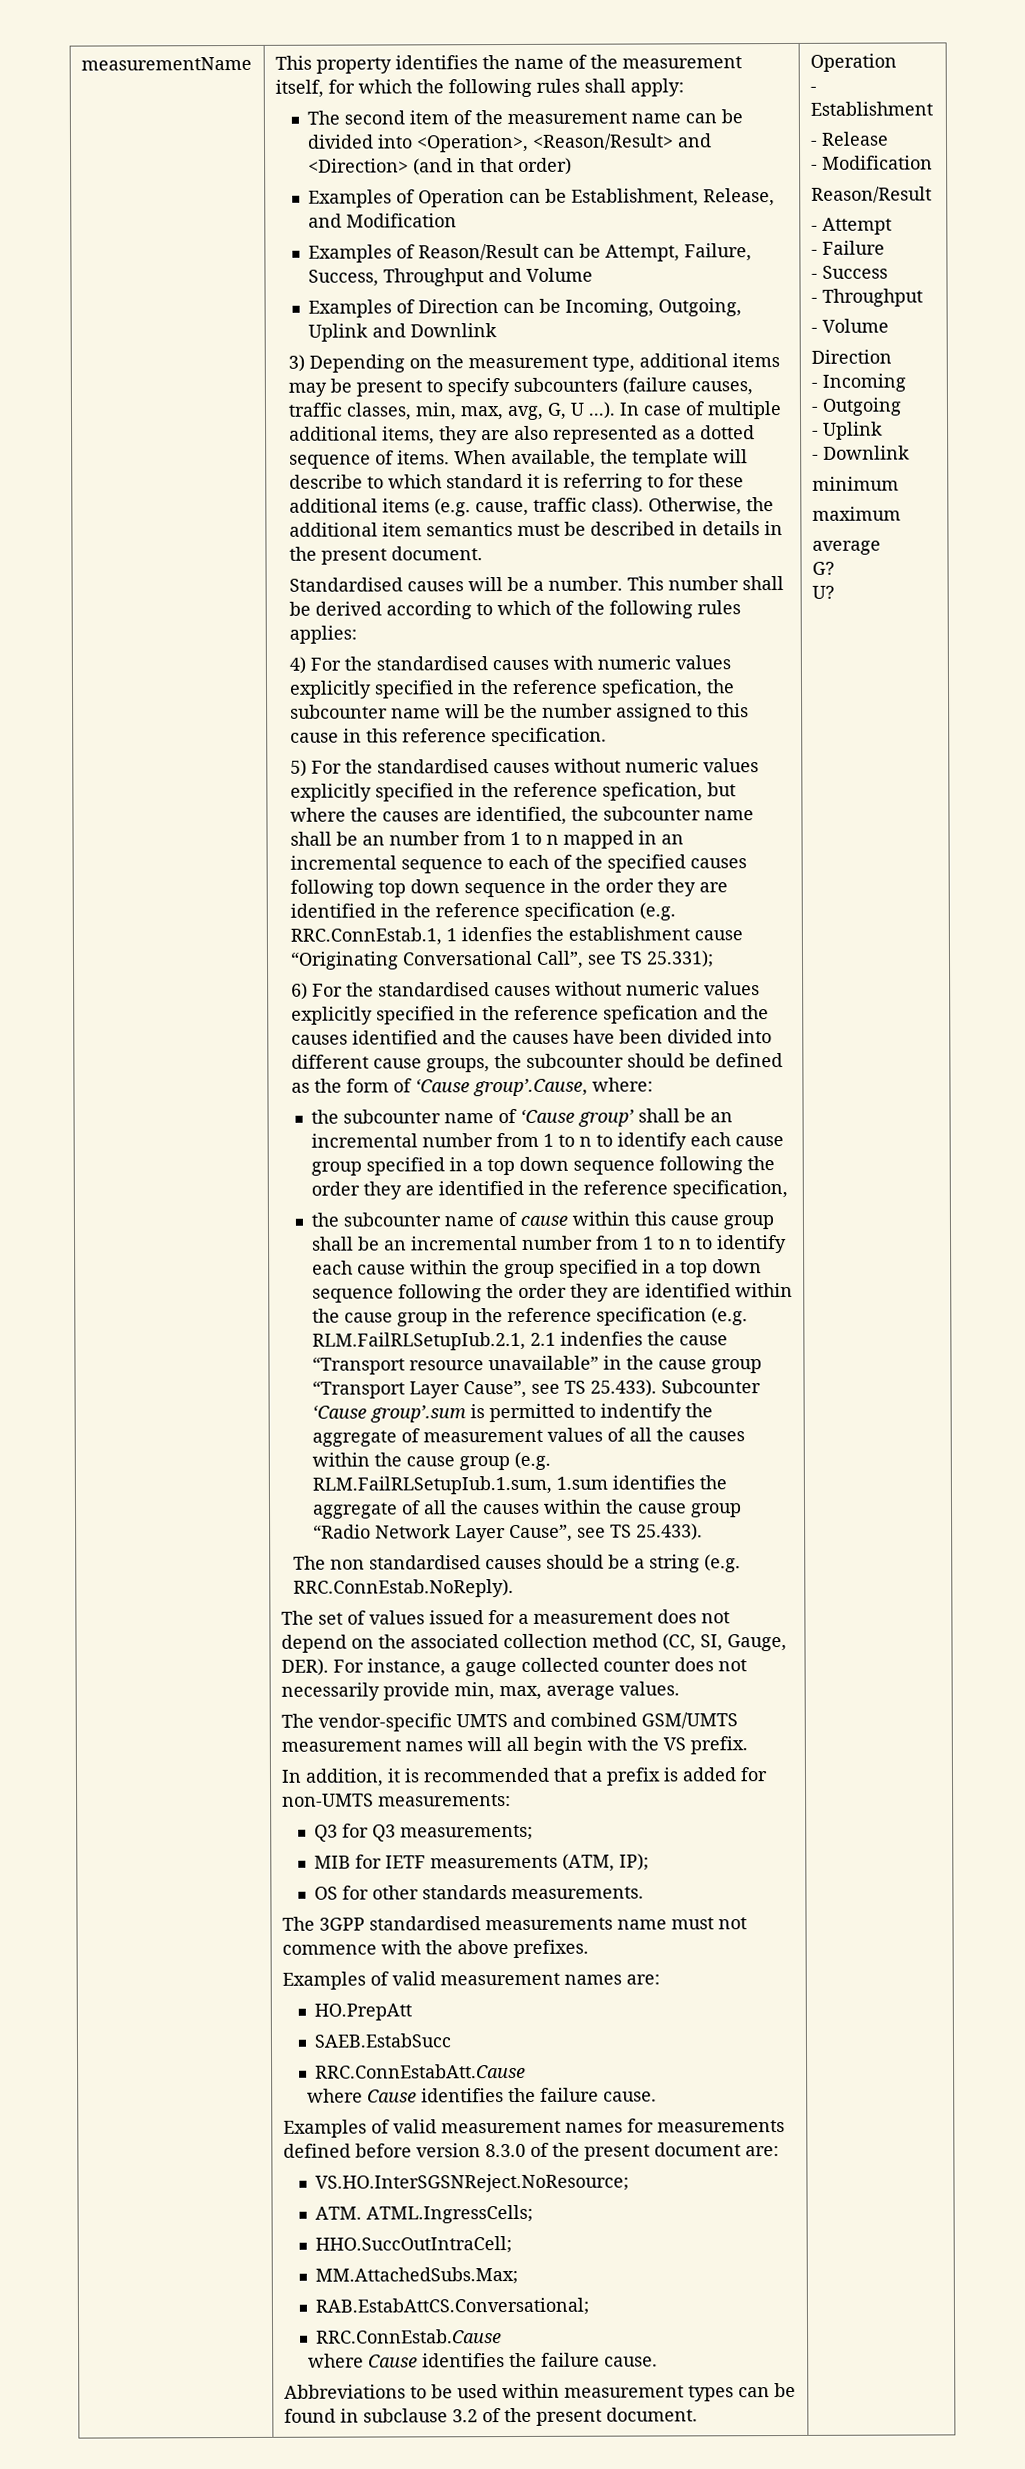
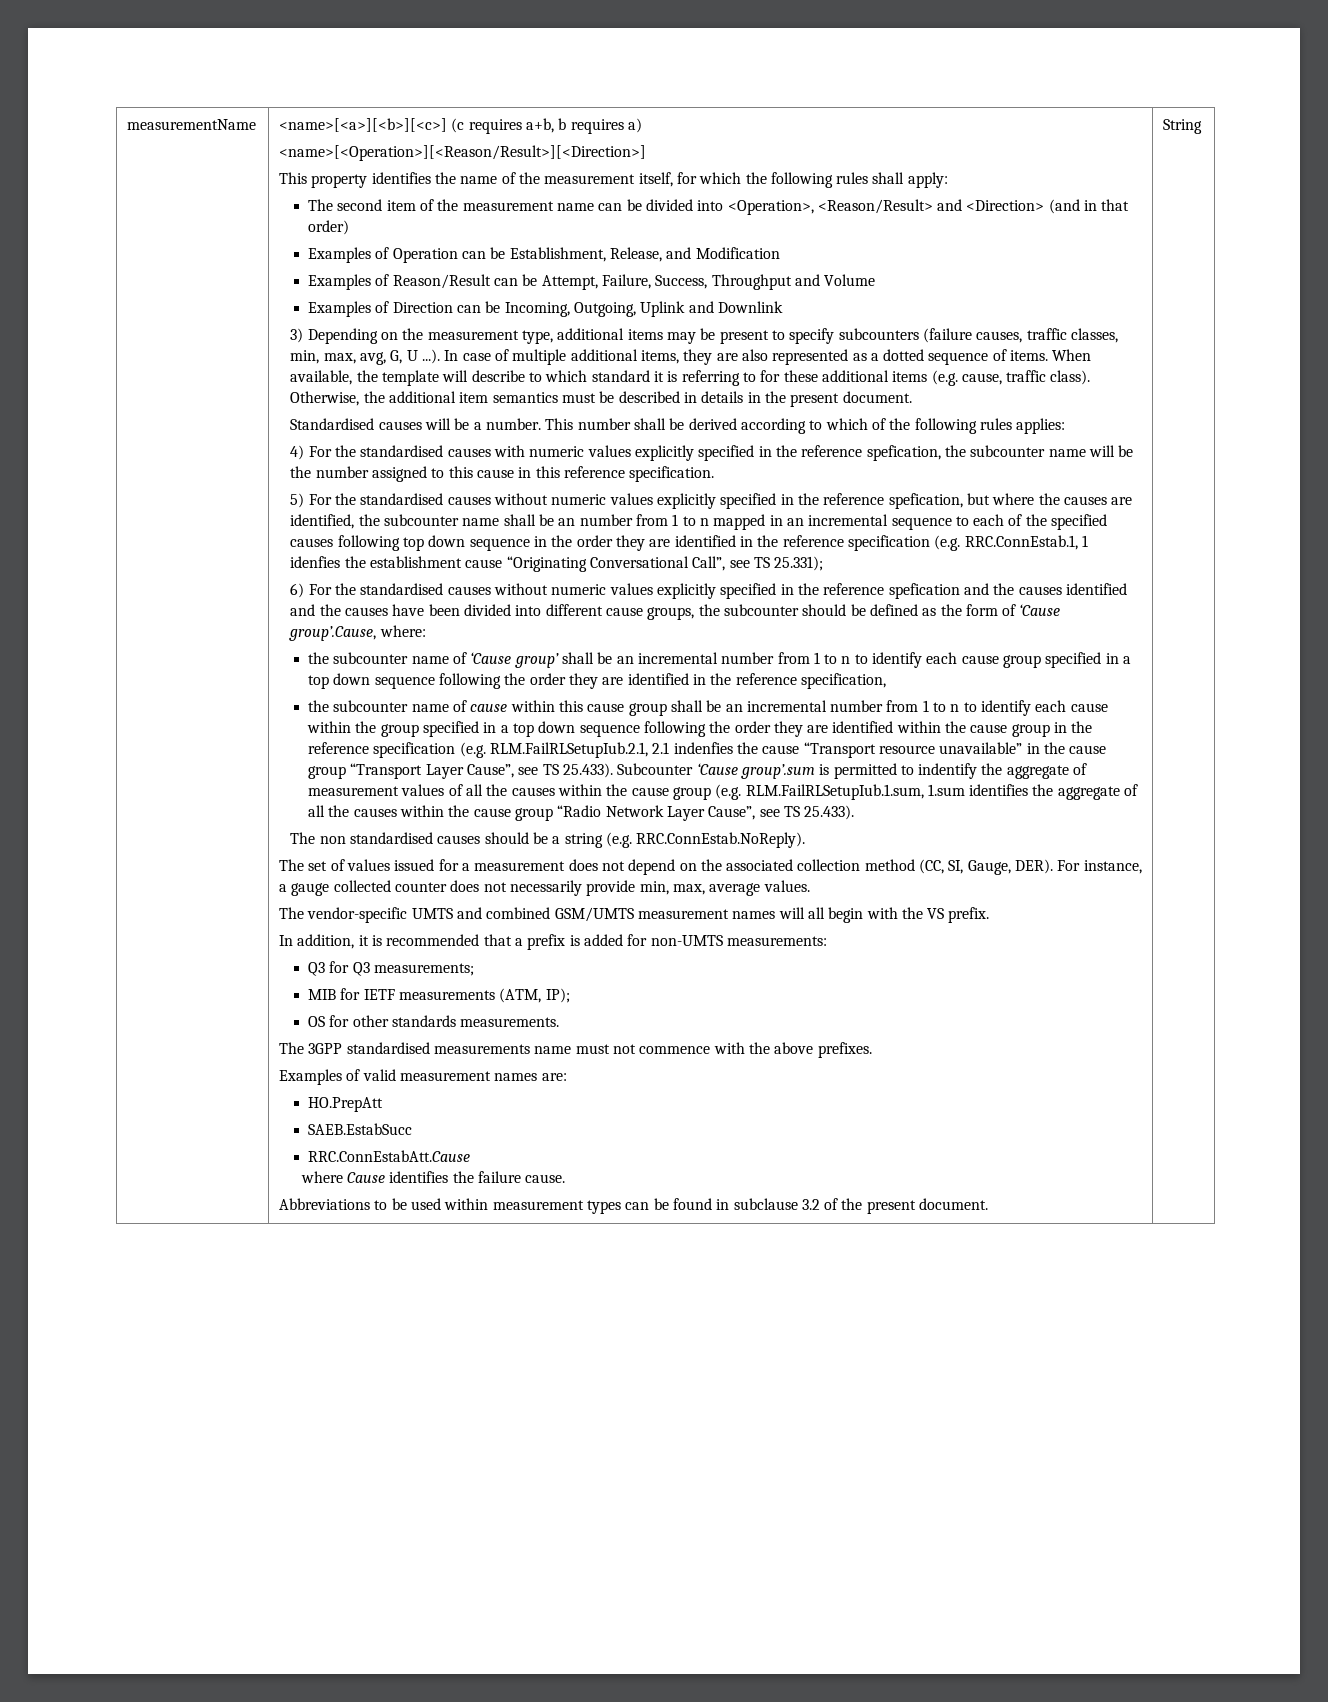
+ <name>[<a>][<b>][<c>] (c requires a+b, b requires a)
+ <name>[<Operation>][<Reason/Result>][<Direction>]
- Examples of valid measurement names for measurements defined before version 8.3.0 of the present document are:
- VS.HO.InterSGSNReject.NoResource;
- ATM. ATML.IngressCells;
- HHO.SuccOutIntraCell;
- MM.AttachedSubs.Max;
- RAB.EstabAttCS.Conversational;
- RRC.ConnEstab.Cause
- where Cause identifies the failure cause.
- Abbreviations to be used within measurement types can be found in subclause 3.2 of the present document. | Operation
- - Establishment
- - Release
- - Modification
- Reason/Result
- - Attempt
- - Failure
- - Success
- - Throughput
- - Volume
- Direction
- - Incoming
- - Outgoing
- - Uplink
- - Downlink
- minimum
- maximum
- average
- G?
- U?
+ Abbreviations to be used within measurement types can be found in subclause 3.2 of the present document. | String

